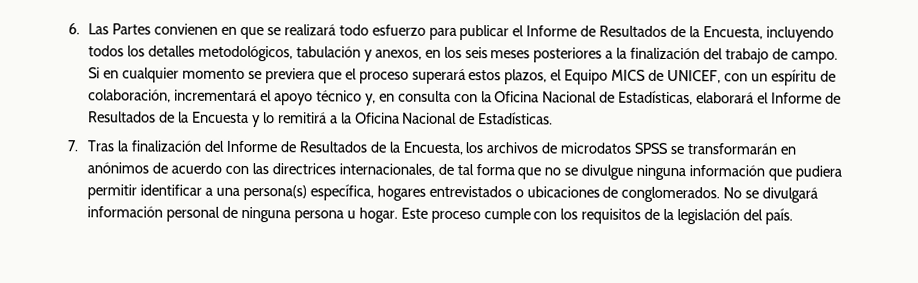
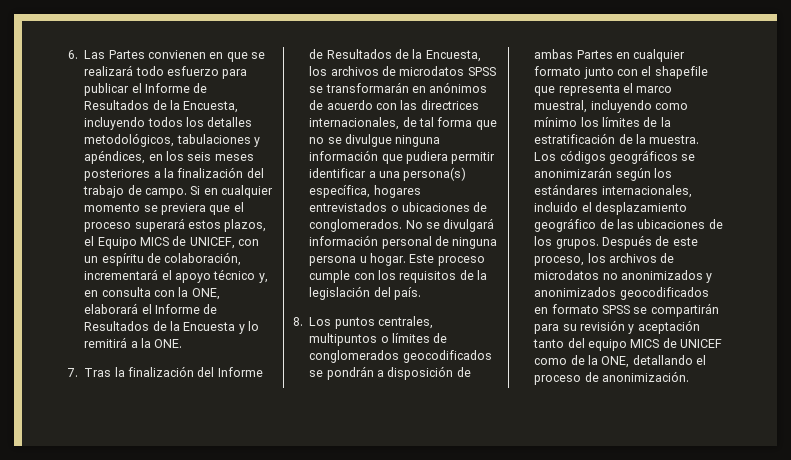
- 6. Las Partes convienen en que se realizará todo esfuerzo para publicar el Informe de Resultados de la Encuesta, incluyendo todos los detalles metodológicos, tabulación y anexos, en los seis meses posteriores a la finalización del trabajo de campo.
+ 6. Las Partes convienen en que se realizará todo esfuerzo para publicar el Informe de Resultados de la Encuesta, incluyendo todos los detalles metodológicos, tabulaciones y apéndices, en los seis meses posteriores a la finalización del trabajo de campo.
- Si en cualquier momento se previera que el proceso superará estos plazos, el Equipo MICS de UNICEF, con un espíritu de colaboración, incrementará el apoyo técnico y, en consulta con la Oficina Nacional de Estadísticas, elaborará el Informe de Resultados de la Encuesta y lo remitirá a la Oficina Nacional de Estadísticas.
+ Si en cualquier momento se previera que el proceso superará estos plazos, el Equipo MICS de UNICEF, con un espíritu de colaboración, incrementará el apoyo técnico y, en consulta con la ONE, elaborará el Informe de Resultados de la Encuesta y lo remitirá a la ONE.
+ 8. Los puntos centrales, multipuntos o límites de conglomerados geocodificados se pondrán a disposición de ambas Partes en cualquier formato junto con el shapefile que representa el marco muestral, incluyendo como mínimo los límites de la estratificación de la muestra. Los códigos geográficos se anonimizarán según los estándares internacionales, incluido el desplazamiento geográfico de las ubicaciones de los grupos. Después de este proceso, los archivos de microdatos no anonimizados y anonimizados geocodificados en formato SPSS se compartirán para su revisión y aceptación tanto del equipo MICS de UNICEF como de la ONE, detallando el proceso de anonimización.

